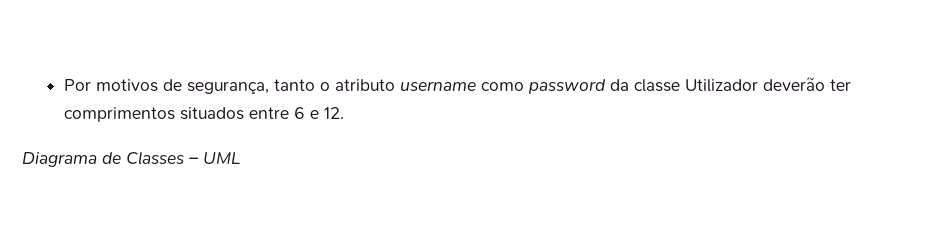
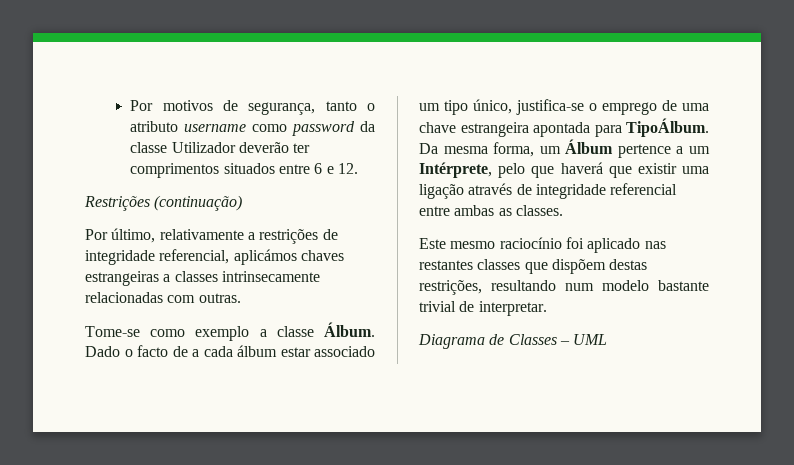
+ Restrições (continuação)
+ Por último, relativamente a restrições de integridade referencial, aplicámos chaves estrangeiras a classes intrinsecamente relacionadas com outras.
+ Tome-se como exemplo a classe Álbum. Dado o facto de a cada álbum estar associado um tipo único, justifica-se o emprego de uma chave estrangeira apontada para TipoÁlbum. Da mesma forma, um Álbum pertence a um Intérprete, pelo que haverá que existir uma ligação através de integridade referencial entre ambas as classes.
+ Este mesmo raciocínio foi aplicado nas restantes classes que dispõem destas restrições, resultando num modelo bastante trivial de interpretar.

